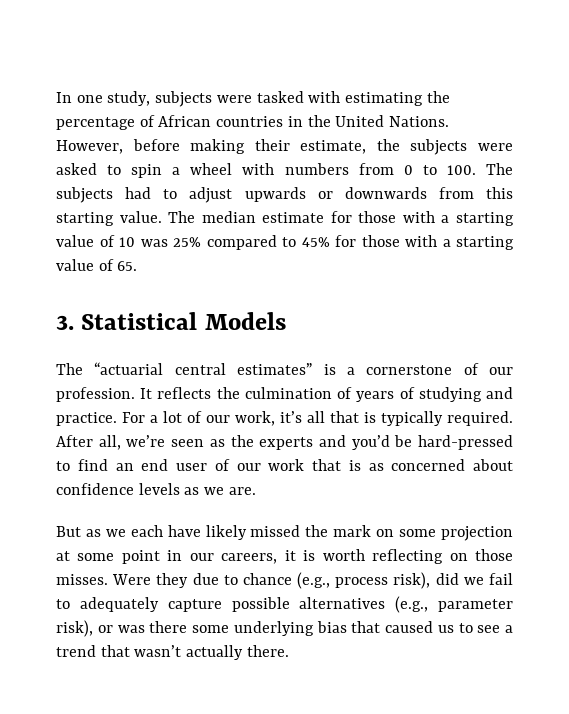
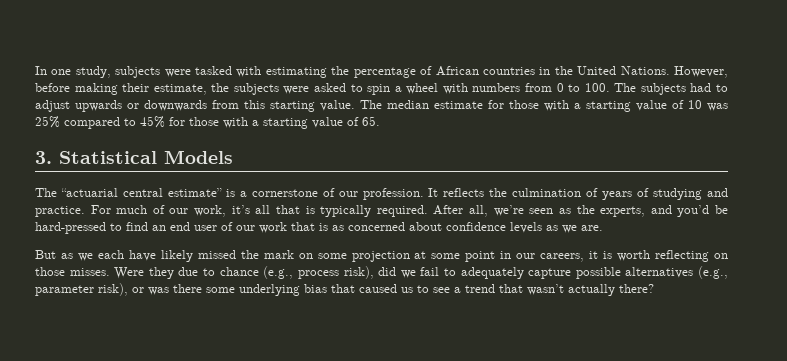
- The “actuarial central estimates” is a cornerstone of our profession.
+ The “actuarial central estimate” is a cornerstone of our profession.
- For a lot of our work, it’s all that is typically required.
+ For much of our work, it’s all that is typically required.
- After all, we’re seen as the experts and you’d be hard-pressed to find an end user of our work that is as concerned about confidence levels as we are.
+ After all, we’re seen as the experts, and you’d be hard-pressed to find an end user of our work that is as concerned about confidence levels as we are.
- Were they due to chance (e.g., process risk), did we fail to adequately capture possible alternatives (e.g., parameter risk), or was there some underlying bias that caused us to see a trend that wasn’t actually there.
+ Were they due to chance (e.g., process risk), did we fail to adequately capture possible alternatives (e.g., parameter risk), or was there some underlying bias that caused us to see a trend that wasn’t actually there?

